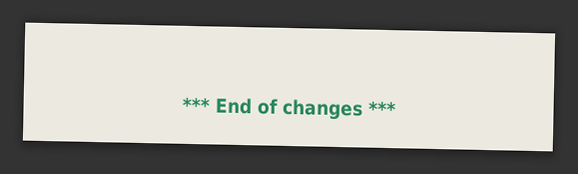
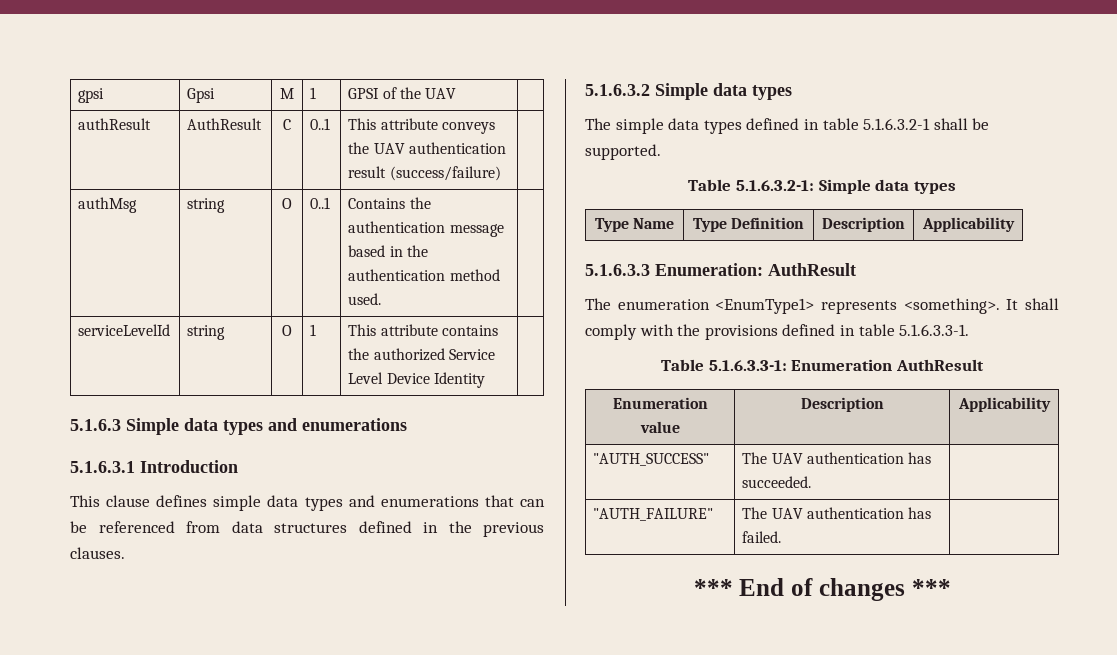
+ gpsi | Gpsi | M | 1 | GPSI of the UAV |
+ authResult | AuthResult | C | 0..1 | This attribute conveys the UAV authentication result (success/failure) |
+ authMsg | string | O | 0..1 | Contains the authentication message based in the authentication method used. |
+ serviceLevelId | string | O | 1 | This attribute contains the authorized Service Level Device Identity |
+ 5.1.6.3 Simple data types and enumerations
+ 5.1.6.3.1 Introduction
+ This clause defines simple data types and enumerations that can be referenced from data structures defined in the previous clauses.
+ 5.1.6.3.2 Simple data types
+ The simple data types defined in table 5.1.6.3.2-1 shall be supported.
+ Table 5.1.6.3.2-1: Simple data types
+ Type Name | Type Definition | Description | Applicability
+ 5.1.6.3.3 Enumeration: AuthResult
+ The enumeration <EnumType1> represents <something>. It shall comply with the provisions defined in table 5.1.6.3.3-1.
+ Table 5.1.6.3.3-1: Enumeration AuthResult
+ Enumeration value | Description | Applicability
+ "AUTH_SUCCESS" | The UAV authentication has succeeded. |
+ "AUTH_FAILURE" | The UAV authentication has failed. |

